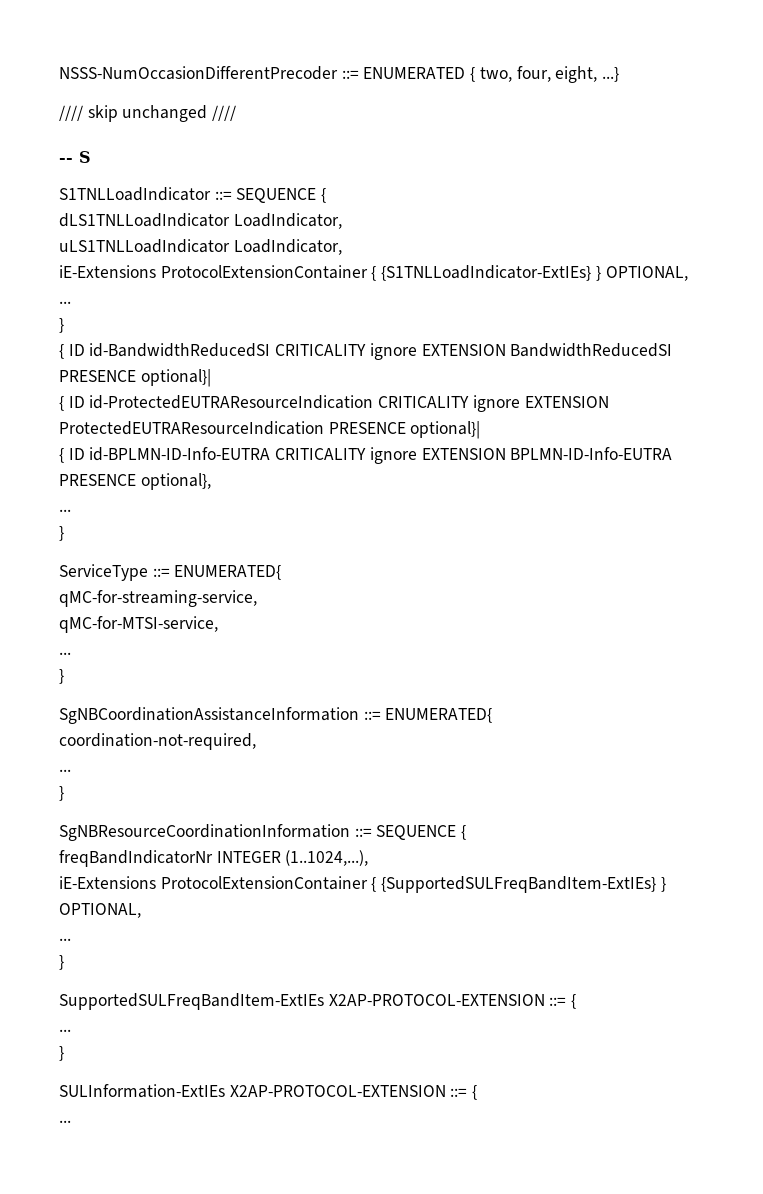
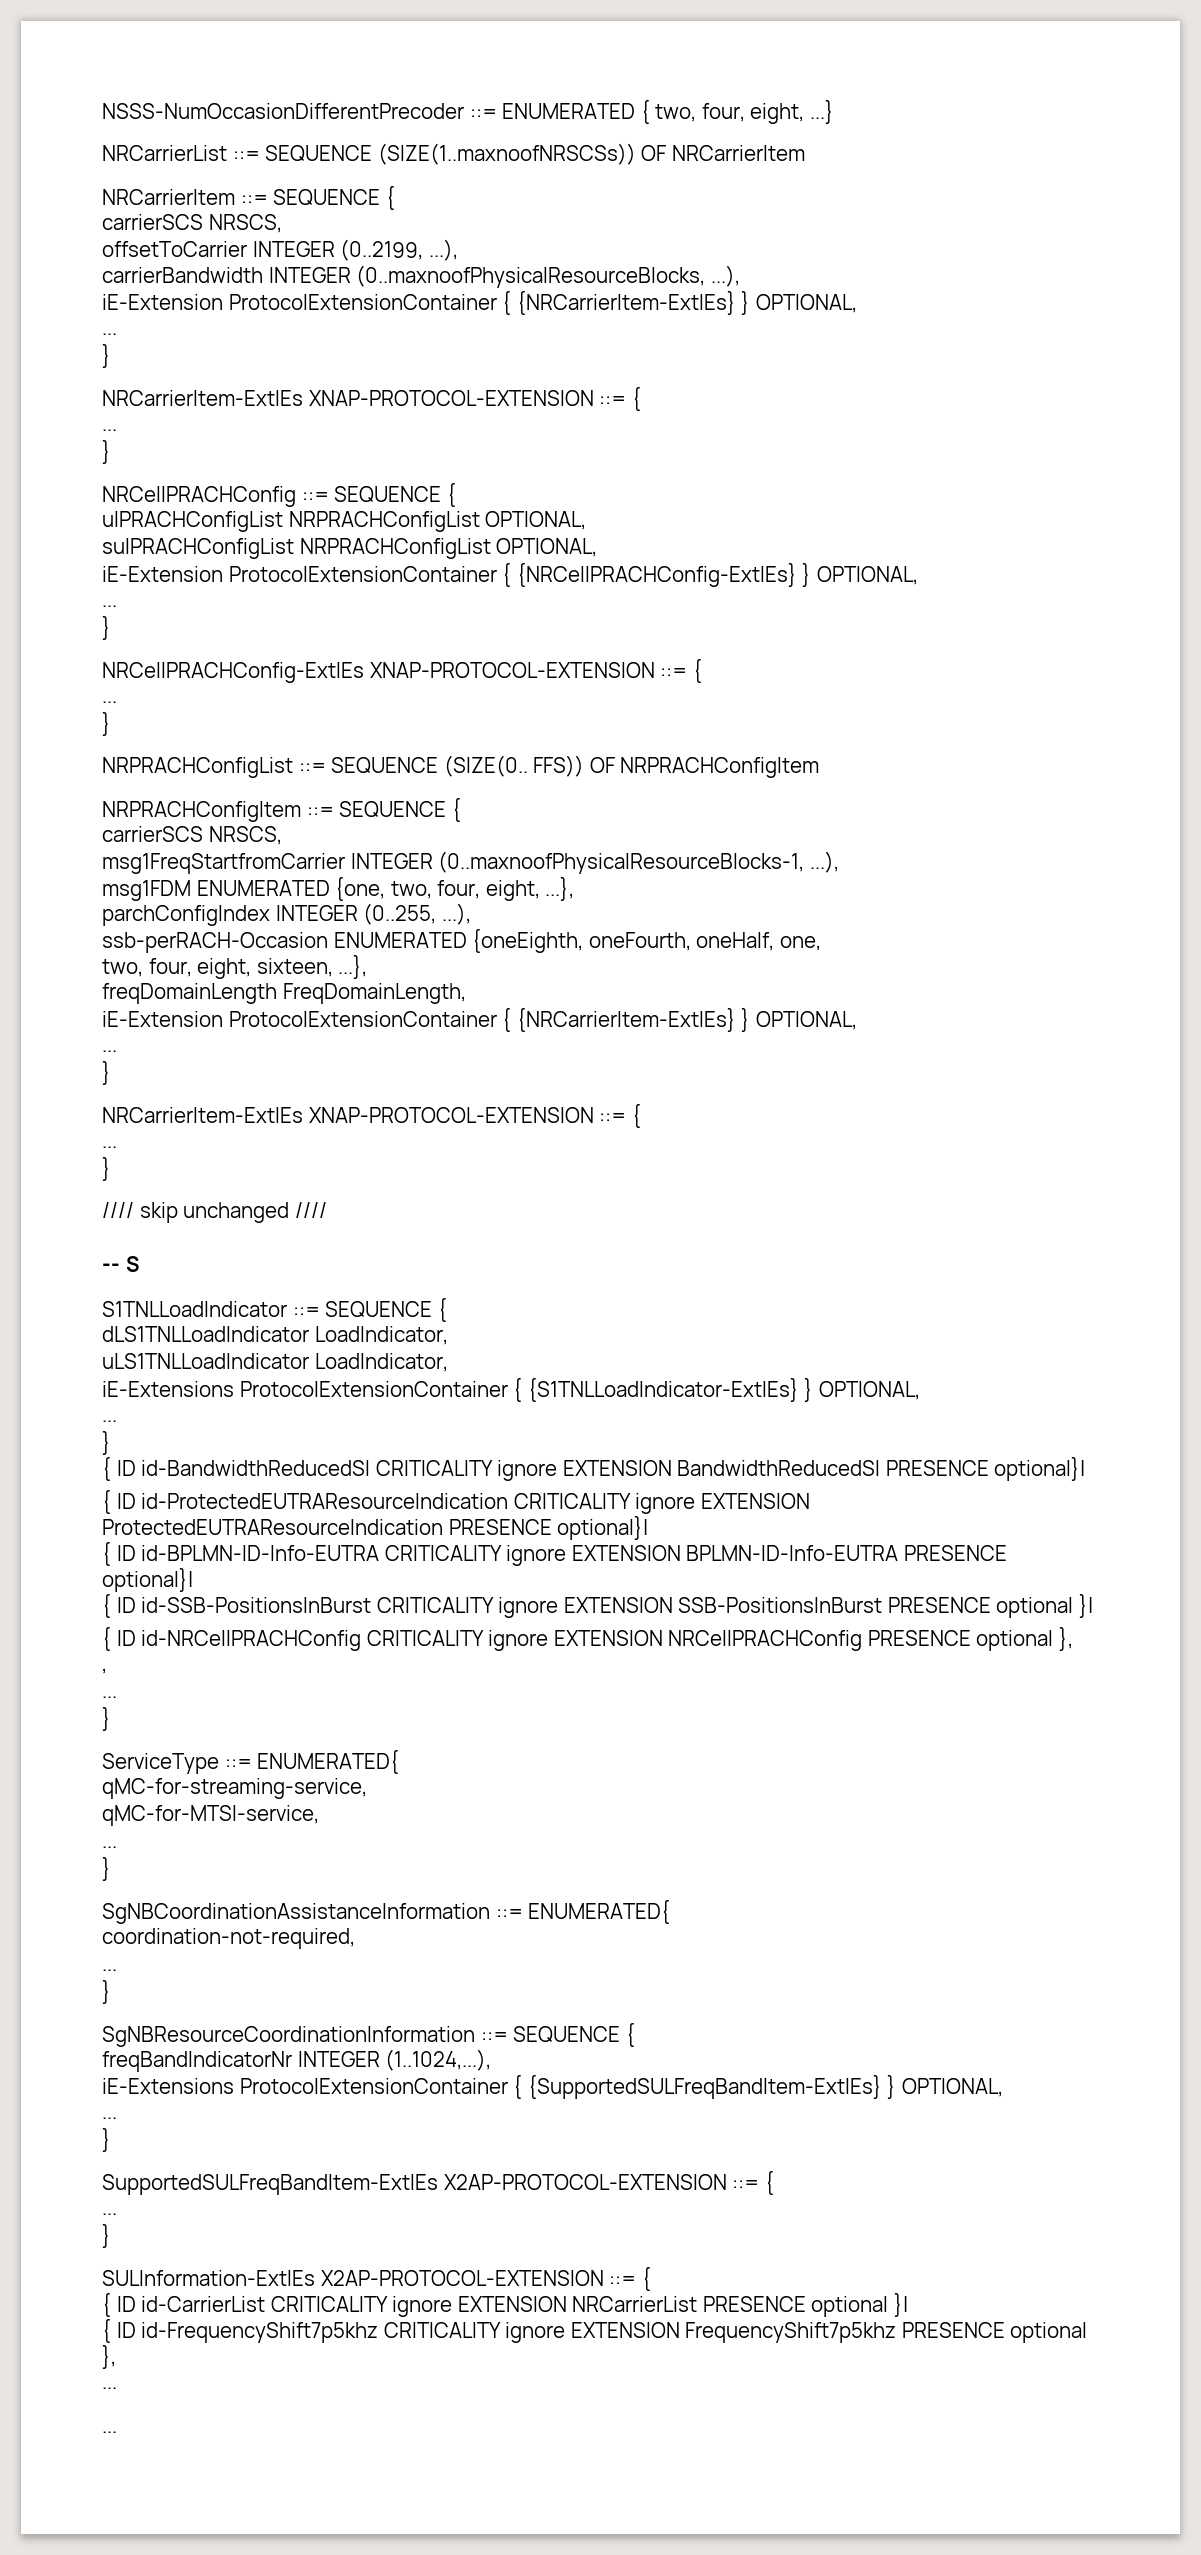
+ NRCarrierList ::= SEQUENCE (SIZE(1..maxnoofNRSCSs)) OF NRCarrierItem
+ NRCarrierItem ::= SEQUENCE {
+ carrierSCS NRSCS,
+ offsetToCarrier INTEGER (0..2199, ...),
+ carrierBandwidth INTEGER (0..maxnoofPhysicalResourceBlocks, ...),
+ iE-Extension ProtocolExtensionContainer { {NRCarrierItem-ExtIEs} } OPTIONAL,
+ ...
+ }
+ NRCarrierItem-ExtIEs XNAP-PROTOCOL-EXTENSION ::= {
+ ...
+ }
+ NRCellPRACHConfig ::= SEQUENCE {
+ ulPRACHConfigList NRPRACHConfigList OPTIONAL,
+ sulPRACHConfigList NRPRACHConfigList OPTIONAL,
+ iE-Extension ProtocolExtensionContainer { {NRCellPRACHConfig-ExtIEs} } OPTIONAL,
+ ...
+ }
+ NRCellPRACHConfig-ExtIEs XNAP-PROTOCOL-EXTENSION ::= {
+ ...
+ }
+ NRPRACHConfigList ::= SEQUENCE (SIZE(0.. FFS)) OF NRPRACHConfigItem
+ NRPRACHConfigItem ::= SEQUENCE {
+ carrierSCS NRSCS,
+ msg1FreqStartfromCarrier INTEGER (0..maxnoofPhysicalResourceBlocks-1, ...),
+ msg1FDM ENUMERATED {one, two, four, eight, ...},
+ parchConfigIndex INTEGER (0..255, ...),
+ ssb-perRACH-Occasion ENUMERATED {oneEighth, oneFourth, oneHalf, one,
+ two, four, eight, sixteen, ...},
+ freqDomainLength FreqDomainLength,
+ iE-Extension ProtocolExtensionContainer { {NRCarrierItem-ExtIEs} } OPTIONAL,
+ ...
+ }
+ NRCarrierItem-ExtIEs XNAP-PROTOCOL-EXTENSION ::= {
+ ...
+ }
- { ID id-BPLMN-ID-Info-EUTRA CRITICALITY ignore EXTENSION BPLMN-ID-Info-EUTRA PRESENCE optional},
+ { ID id-BPLMN-ID-Info-EUTRA CRITICALITY ignore EXTENSION BPLMN-ID-Info-EUTRA PRESENCE optional}|
+ { ID id-SSB-PositionsInBurst CRITICALITY ignore EXTENSION SSB-PositionsInBurst PRESENCE optional }|
+ { ID id-NRCellPRACHConfig CRITICALITY ignore EXTENSION NRCellPRACHConfig PRESENCE optional },
+ ,
  SULInformation-ExtIEs X2AP-PROTOCOL-EXTENSION ::= {
+ { ID id-CarrierList CRITICALITY ignore EXTENSION NRCarrierList PRESENCE optional }|
+ { ID id-FrequencyShift7p5khz CRITICALITY ignore EXTENSION FrequencyShift7p5khz PRESENCE optional },
+ ...

